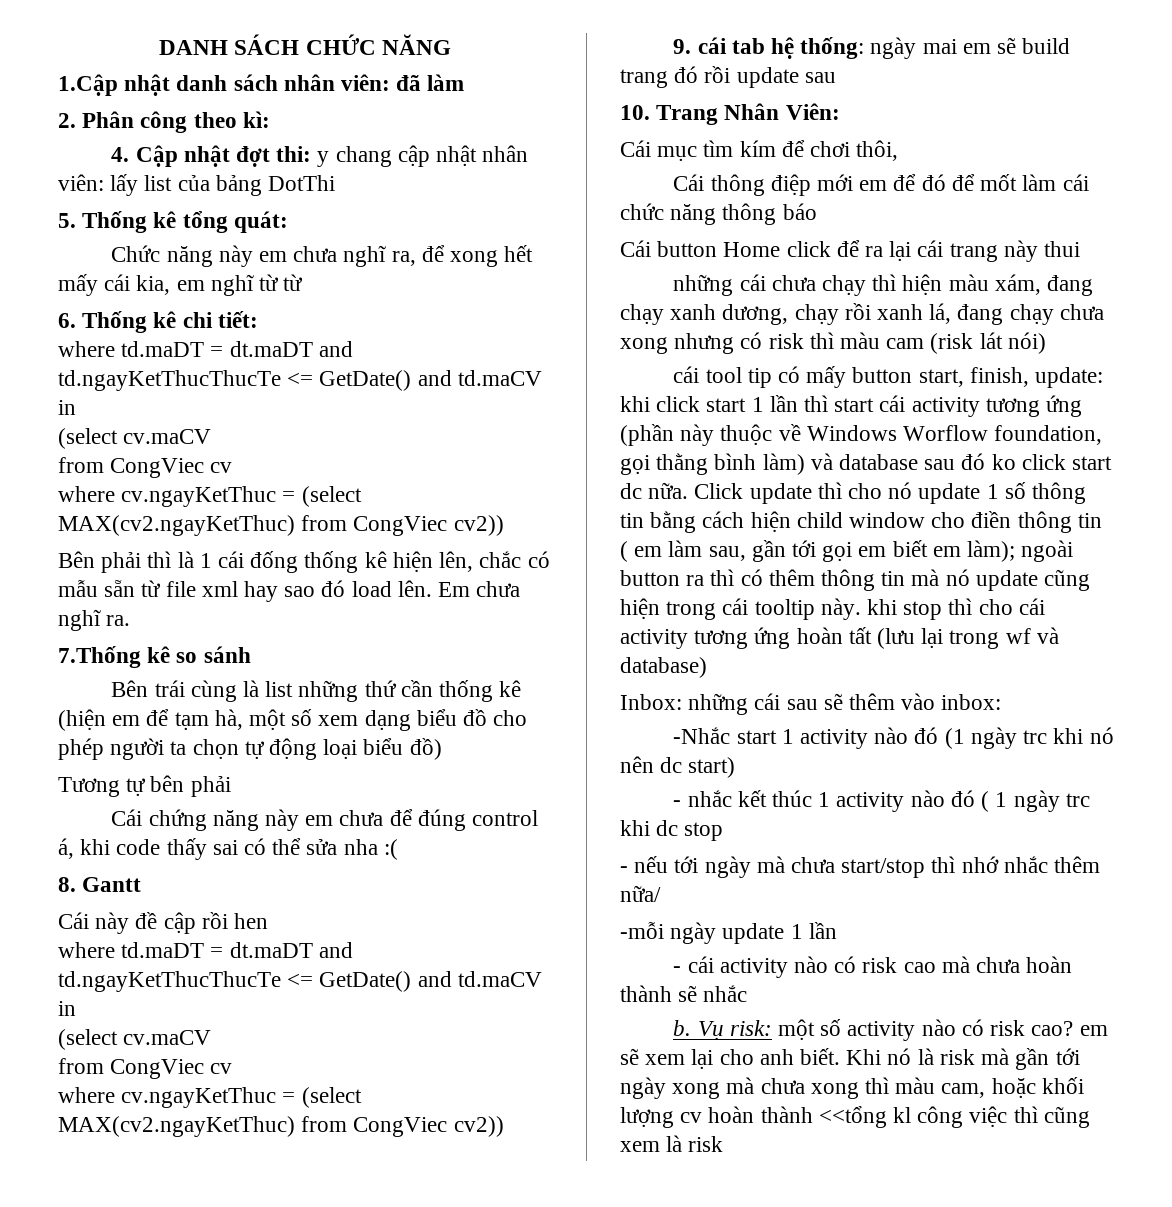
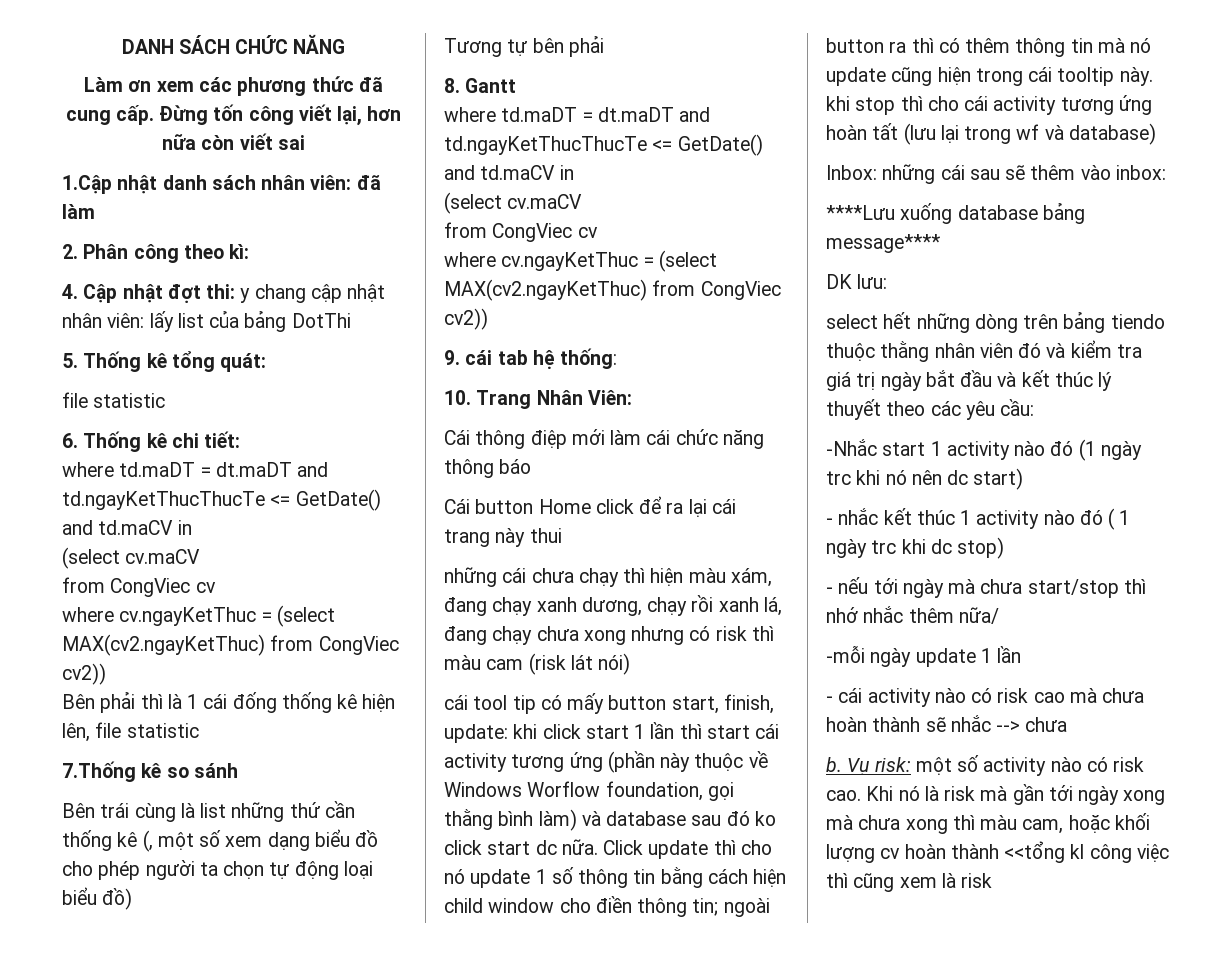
+ Làm ơn xem các phương thức đã cung cấp. Đừng tốn công viết lại, hơn nữa còn viết sai
  5. Thống kê tổng quát:
- Chức năng này em chưa nghĩ ra, để xong hết mấy cái kia, em nghĩ từ từ
+ file statistic
- Bên phải thì là 1 cái đống thống kê hiện lên, chắc có mẫu sẵn từ file xml hay sao đó load lên. Em chưa nghĩ ra.
+ Bên phải thì là 1 cái đống thống kê hiện lên, file statistic
- Bên trái cùng là list những thứ cần thống kê (hiện em để tạm hà, một số xem dạng biểu đồ cho phép người ta chọn tự động loại biểu đồ)
+ Bên trái cùng là list những thứ cần thống kê (, một số xem dạng biểu đồ cho phép người ta chọn tự động loại biểu đồ)
- Cái chứng năng này em chưa để đúng control á, khi code thấy sai có thể sửa nha :(
  8. Gantt
- Cái này đề cập rồi hen
- 9. cái tab hệ thống: ngày mai em sẽ build trang đó rồi update sau
+ 9. cái tab hệ thống:
  10. Trang Nhân Viên:
- Cái mục tìm kím để chơi thôi,
- Cái thông điệp mới em để đó để mốt làm cái chức năng thông báo
+ Cái thông điệp mới làm cái chức năng thông báo
- Click update thì cho nó update 1 số thông tin bằng cách hiện child window cho điền thông tin ( em làm sau, gần tới gọi em biết em làm); ngoài button ra thì có thêm thông tin mà nó update cũng hiện trong cái tooltip này. khi stop thì cho cái activity tương ứng hoàn tất (lưu lại trong wf và database)
+ Click update thì cho nó update 1 số thông tin bằng cách hiện child window cho điền thông tin; ngoài button ra thì có thêm thông tin mà nó update cũng hiện trong cái tooltip này. khi stop thì cho cái activity tương ứng hoàn tất (lưu lại trong wf và database)
+ ****Lưu xuống database bảng message****
+ DK lưu:
+ select hết những dòng trên bảng tiendo thuộc thằng nhân viên đó và kiểm tra giá trị ngày bắt đầu và kết thúc lý thuyết theo các yêu cầu:
- - nhắc kết thúc 1 activity nào đó ( 1 ngày trc khi dc stop
+ - nhắc kết thúc 1 activity nào đó ( 1 ngày trc khi dc stop)
- - cái activity nào có risk cao mà chưa hoàn thành sẽ nhắc
+ - cái activity nào có risk cao mà chưa hoàn thành sẽ nhắc --> chưa
- Vụ risk: một số activity nào có risk cao? em sẽ xem lại cho anh biết.
+ Vụ risk: một số activity nào có risk cao.

